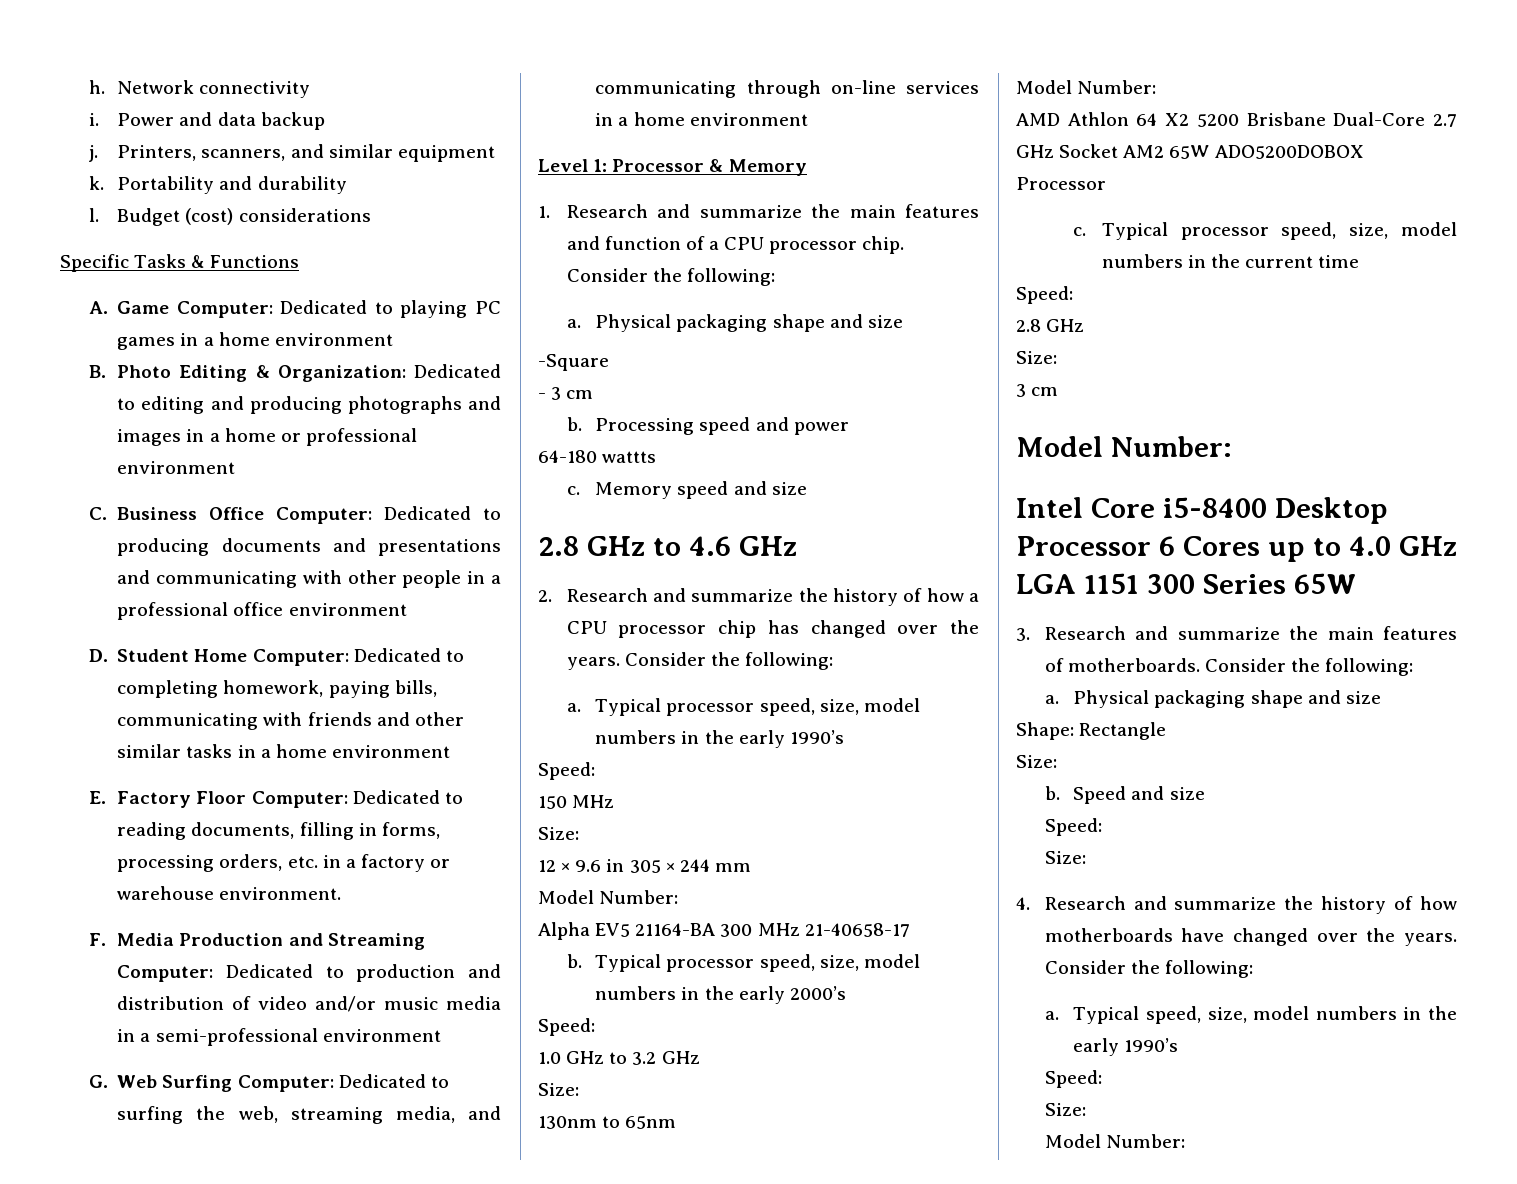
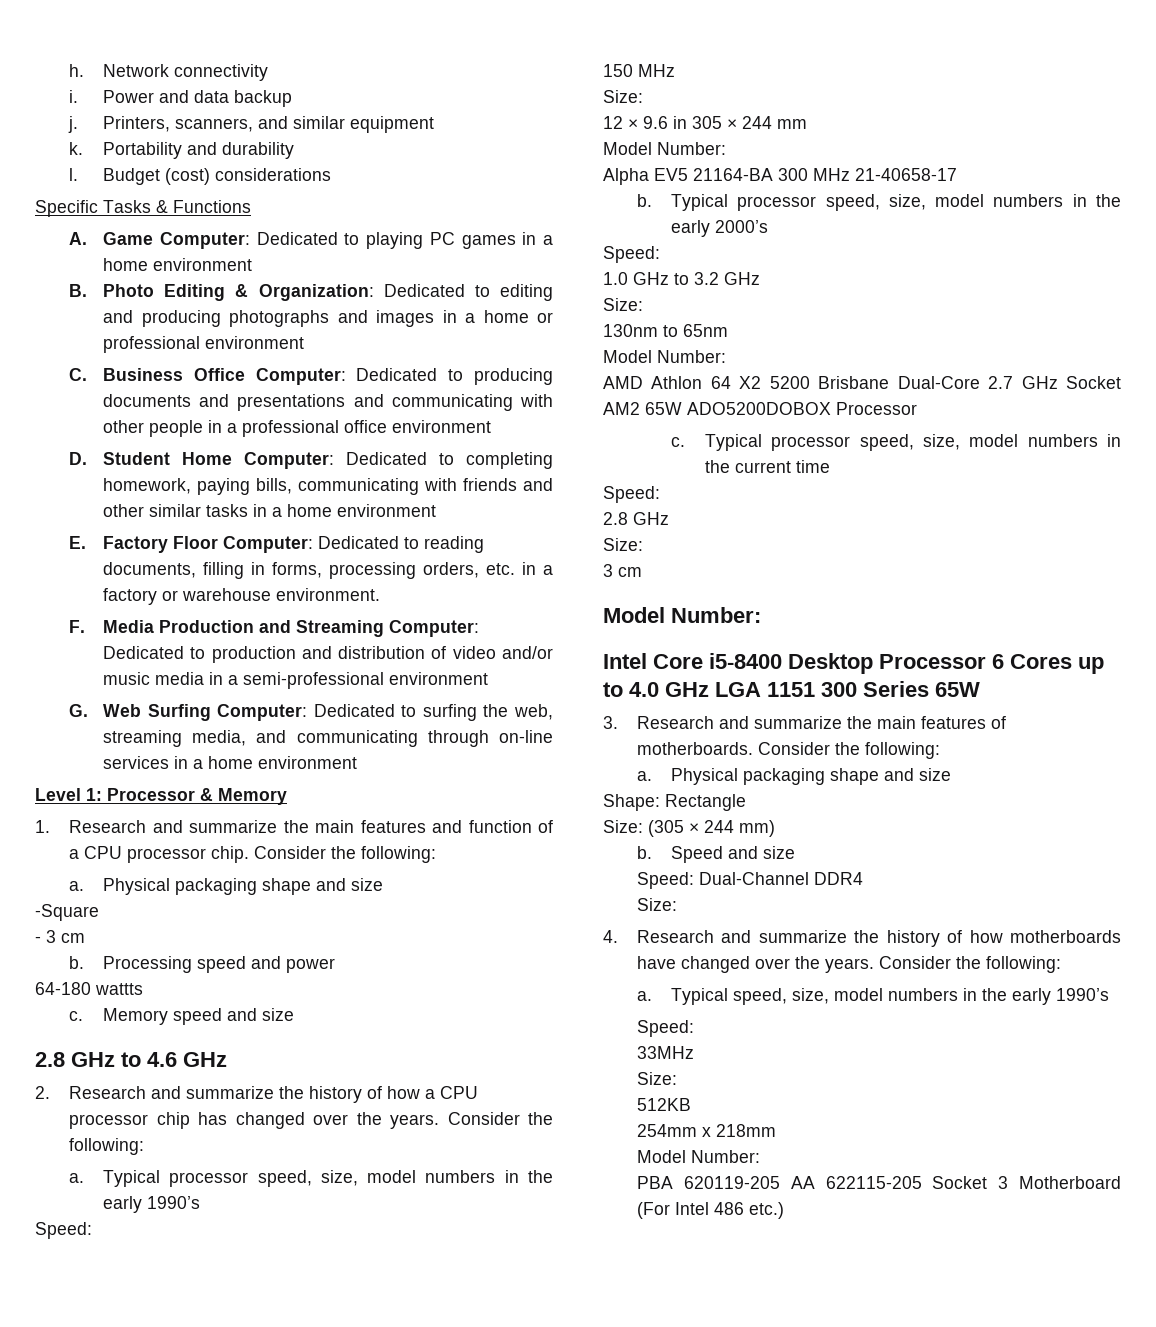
  Shape: Rectangle
- Size:
+ Size: (305 × 244 mm)
  Speed and size
- Speed:
+ Speed: Dual-Channel DDR4
  Typical speed, size, model numbers in the early 1990’s
  Speed:
+ 33MHz
  Size:
+ 512KB
+ 254mm x 218mm
  Model Number:
+ PBA 620119-205 AA 622115-205 Socket 3 Motherboard (For Intel 486 etc.)

